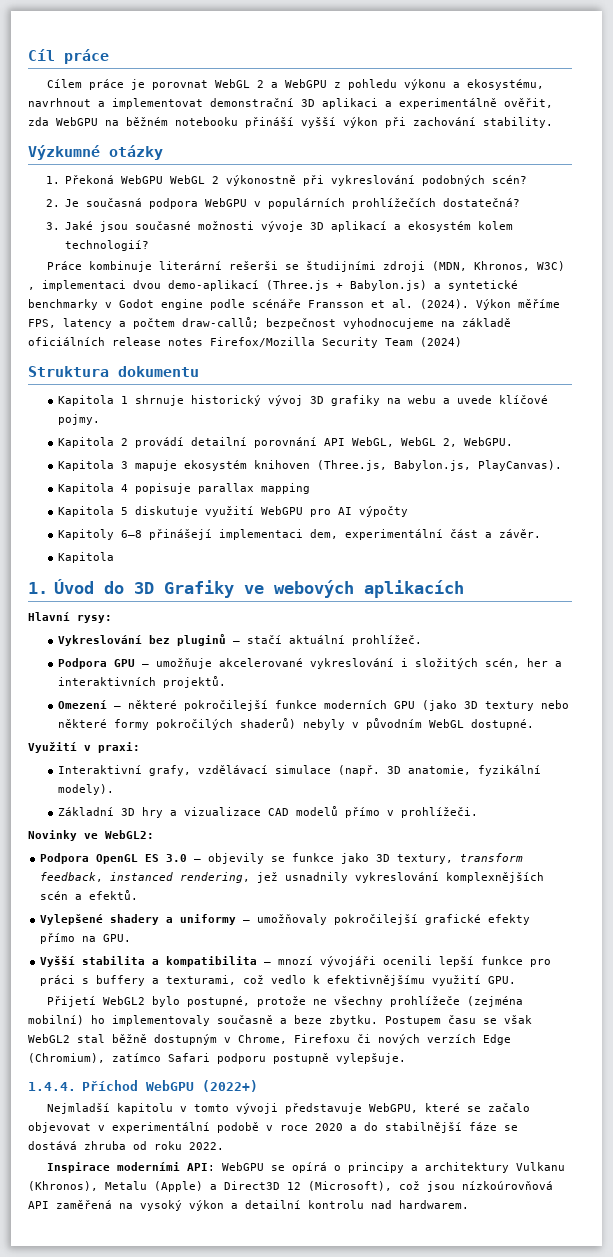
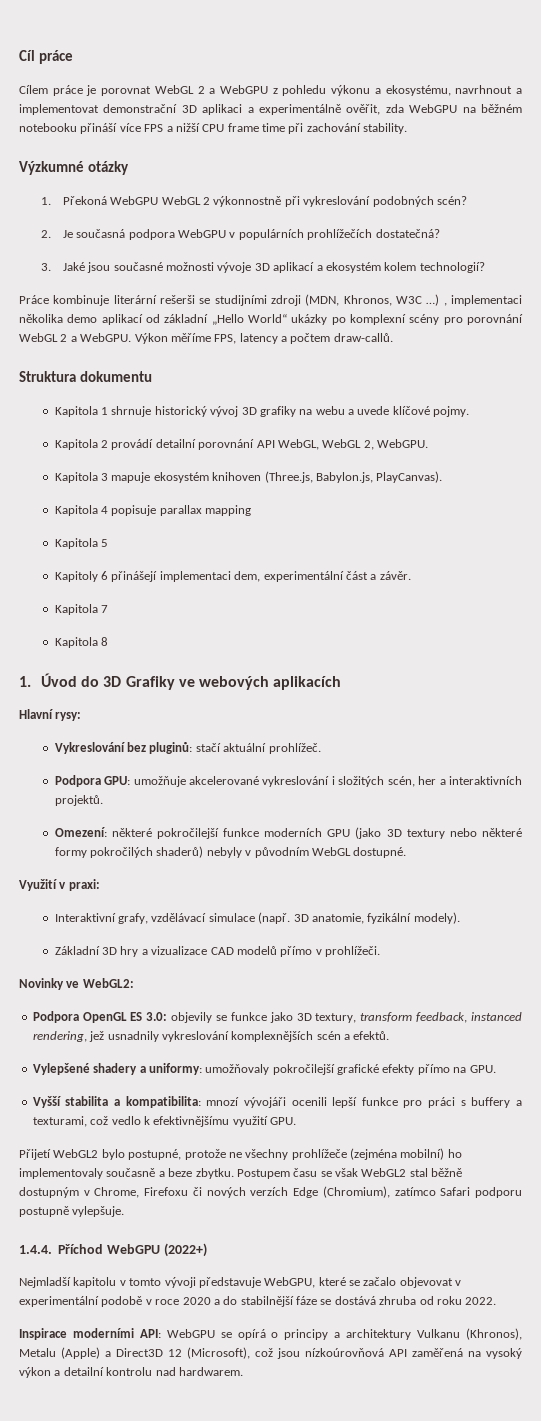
- Cílem práce je porovnat WebGL 2 a WebGPU z pohledu výkonu a ekosystému, navrhnout a implementovat demonstrační 3D aplikaci a experimentálně ověřit, zda WebGPU na běžném notebooku přináší vyšší výkon při zachování stability.
+ Cílem práce je porovnat WebGL 2 a WebGPU z pohledu výkonu a ekosystému, navrhnout a implementovat demonstrační 3D aplikaci a experimentálně ověřit, zda WebGPU na běžném notebooku přináší více FPS a nižší CPU frame time při zachování stability.
- 1. Překoná WebGPU WebGL 2 výkonostně při vykreslování podobných scén?
+ 1. Překoná WebGPU WebGL 2 výkonnostně při vykreslování podobných scén?
- Práce kombinuje literární rešerši se študijními zdroji (MDN, Khronos, W3C) , implementaci dvou demo-aplikací (Three.js + Babylon.js) a syntetické benchmarky v Godot engine podle scénáře Fransson et al. (2024).
+ Práce kombinuje literární rešerši se studijními zdroji (MDN, Khronos, W3C …) , implementaci několika demo aplikací od základní „Hello World“ ukázky po komplexní scény pro porovnání WebGL 2 a WebGPU.
- Výkon měříme FPS, latency a počtem draw-callů; bezpečnost vyhodnocujeme na základě oficiálních release notes Firefox/Mozilla Security Team (2024)
+ Výkon měříme FPS, latency a počtem draw-callů.
- Kapitola 5 diskutuje využití WebGPU pro AI výpočty
+ Kapitola 5
- Kapitoly 6–8 přinášejí implementaci dem, experimentální část a závěr.
- Kapitola
+ Kapitoly 6 přinášejí implementaci dem, experimentální část a závěr.
+ Kapitola 7
+ Kapitola 8
- Vykreslování bez pluginů – stačí aktuální prohlížeč.
+ Vykreslování bez pluginů: stačí aktuální prohlížeč.
- Podpora GPU – umožňuje akcelerované vykreslování i složitých scén, her a interaktivních projektů.
+ Podpora GPU: umožňuje akcelerované vykreslování i složitých scén, her a interaktivních projektů.
- Omezení – některé pokročilejší funkce moderních GPU (jako 3D textury nebo některé formy pokročilých shaderů) nebyly v původním WebGL dostupné.
+ Omezení: některé pokročilejší funkce moderních GPU (jako 3D textury nebo některé formy pokročilých shaderů) nebyly v původním WebGL dostupné.
- Podpora OpenGL ES 3.0 – objevily se funkce jako 3D textury, transform feedback, instanced rendering, jež usnadnily vykreslování komplexnějších scén a efektů.
+ Podpora OpenGL ES 3.0: objevily se funkce jako 3D textury, transform feedback, instanced rendering, jež usnadnily vykreslování komplexnějších scén a efektů.
- Vylepšené shadery a uniformy – umožňovaly pokročilejší grafické efekty přímo na GPU.
+ Vylepšené shadery a uniformy: umožňovaly pokročilejší grafické efekty přímo na GPU.
- Vyšší stabilita a kompatibilita – mnozí vývojáři ocenili lepší funkce pro práci s buffery a texturami, což vedlo k efektivnějšímu využití GPU.
+ Vyšší stabilita a kompatibilita: mnozí vývojáři ocenili lepší funkce pro práci s buffery a texturami, což vedlo k efektivnějšímu využití GPU.

